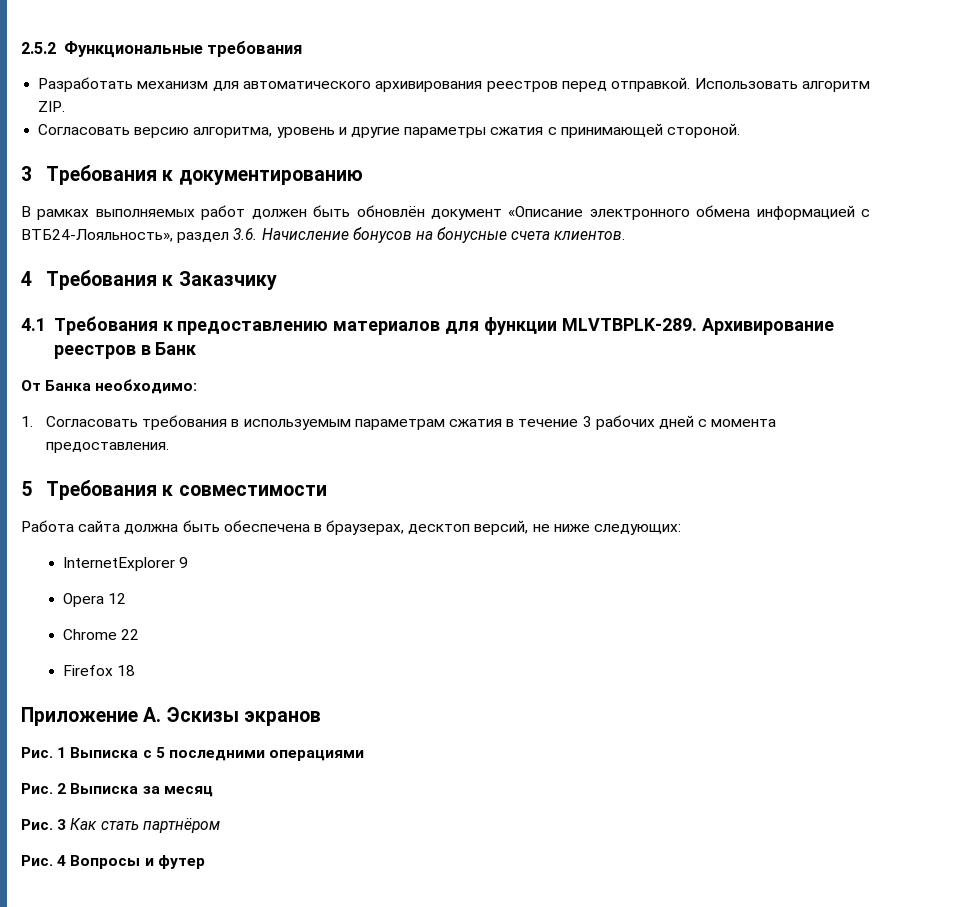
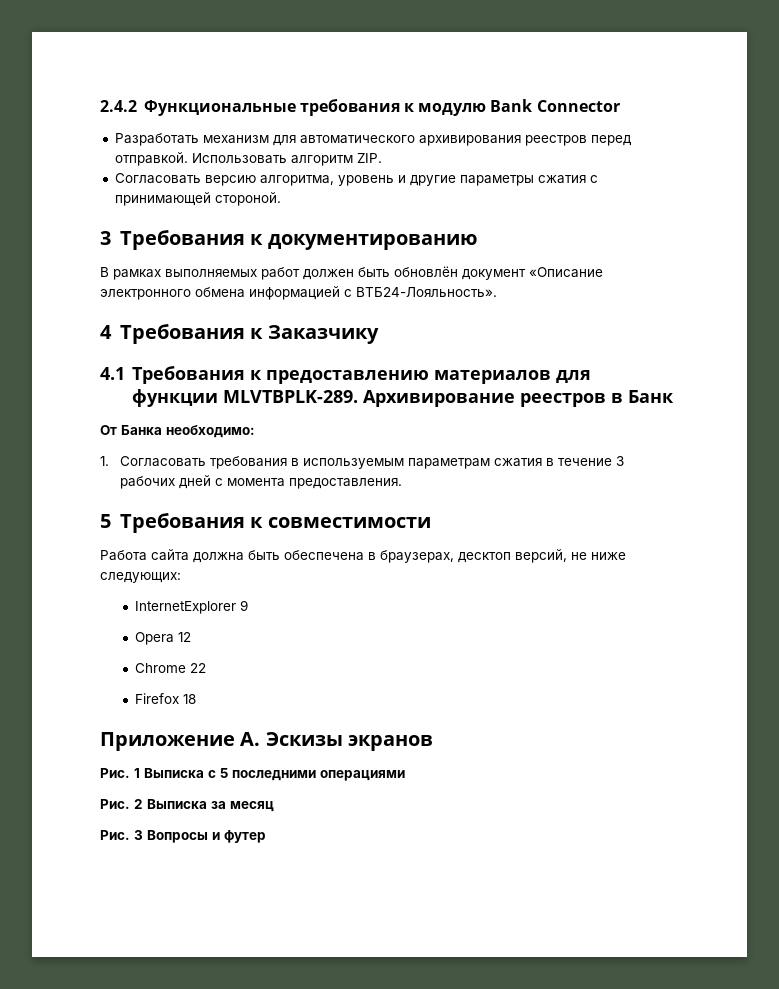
- 2.5.2 Функциональные требования
+ 2.4.2 Функциональные требования к модулю Bank Connector
- В рамках выполняемых работ должен быть обновлён документ «Описание электронного обмена информацией с ВТБ24-Лояльность», раздел 3.6. Начисление бонусов на бонусные счета клиентов.
+ В рамках выполняемых работ должен быть обновлён документ «Описание электронного обмена информацией с ВТБ24-Лояльность».
- Рис. 3 Как стать партнёром
- Рис. 4 Вопросы и футер
+ Рис. 3 Вопросы и футер

